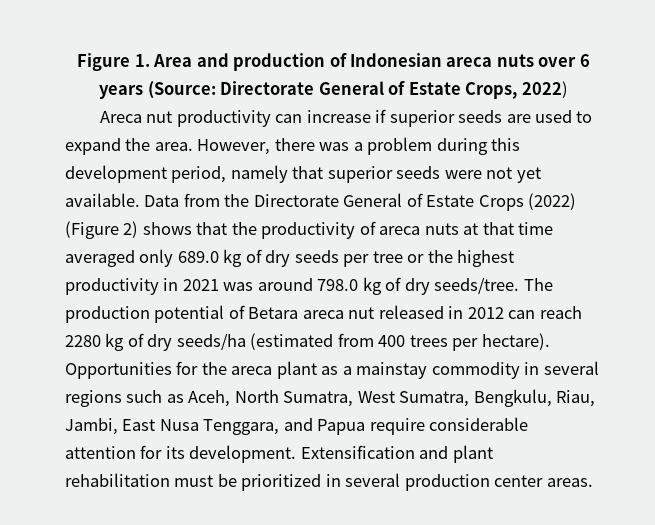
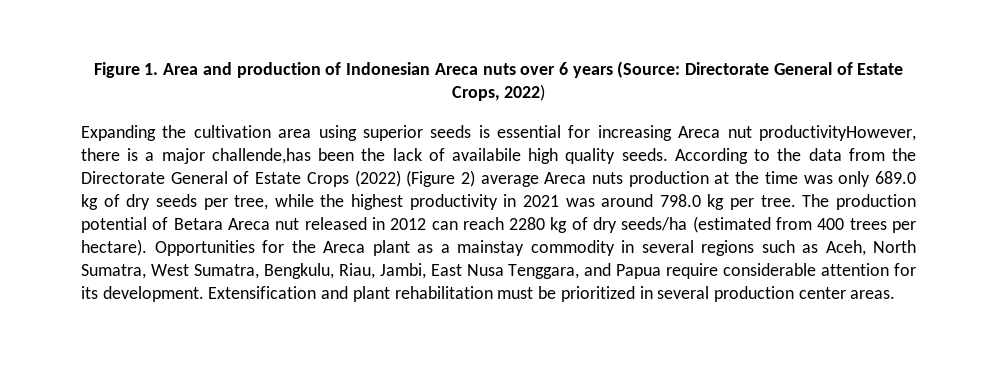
- Figure 1. Area and production of Indonesian areca nuts over 6 years (Source: Directorate General of Estate Crops, 2022)
+ Figure 1. Area and production of Indonesian Areca nuts over 6 years (Source: Directorate General of Estate Crops, 2022)
- Areca nut productivity can increase if superior seeds are used to expand the area. However, there was a problem during this development period, namely that superior seeds were not yet available. Data from the Directorate General of Estate Crops (2022) (Figure 2) shows that the productivity of areca nuts at that time averaged only 689.0 kg of dry seeds per tree or the highest productivity in 2021 was around 798.0 kg of dry seeds/tree.
+ Expanding the cultivation area using superior seeds is essential for increasing Areca nut productivityHowever, there is a major challende,has been the lack of availabile high quality seeds. According to the data from the Directorate General of Estate Crops (2022) (Figure 2) average Areca nuts production at the time was only 689.0 kg of dry seeds per tree, while the highest productivity in 2021 was around 798.0 kg per tree.
- The production potential of Betara areca nut released in 2012 can reach 2280 kg of dry seeds/ha (estimated from 400 trees per hectare).
+ The production potential of Betara Areca nut released in 2012 can reach 2280 kg of dry seeds/ha (estimated from 400 trees per hectare).
- Opportunities for the areca plant as a mainstay commodity in several regions such as Aceh, North Sumatra, West Sumatra, Bengkulu, Riau, Jambi, East Nusa Tenggara, and Papua require considerable attention for its development.
+ Opportunities for the Areca plant as a mainstay commodity in several regions such as Aceh, North Sumatra, West Sumatra, Bengkulu, Riau, Jambi, East Nusa Tenggara, and Papua require considerable attention for its development.

